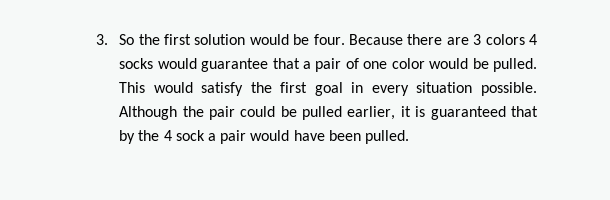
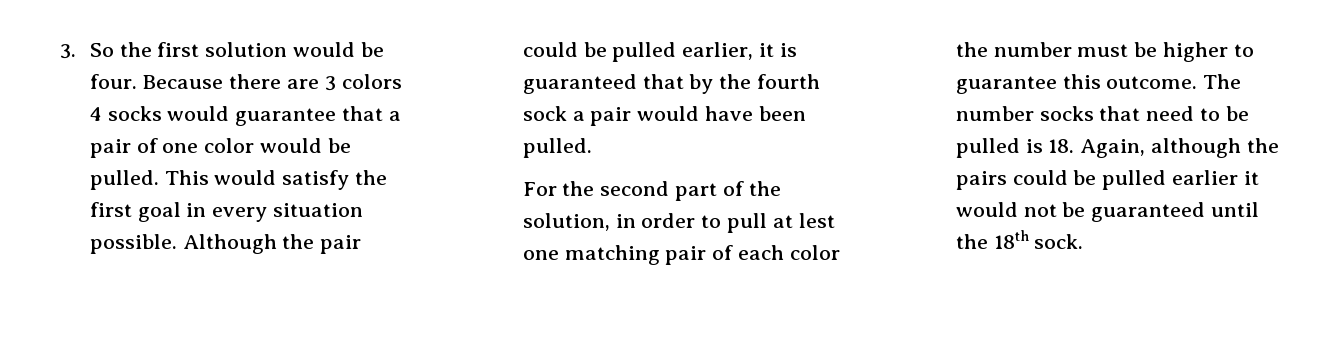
- Although the pair could be pulled earlier, it is guaranteed that by the 4 sock a pair would have been pulled.
+ Although the pair could be pulled earlier, it is guaranteed that by the fourth sock a pair would have been pulled.
+ For the second part of the solution, in order to pull at lest one matching pair of each color the number must be higher to guarantee this outcome. The number socks that need to be pulled is 18. Again, although the pairs could be pulled earlier it would not be guaranteed until the 18th sock.

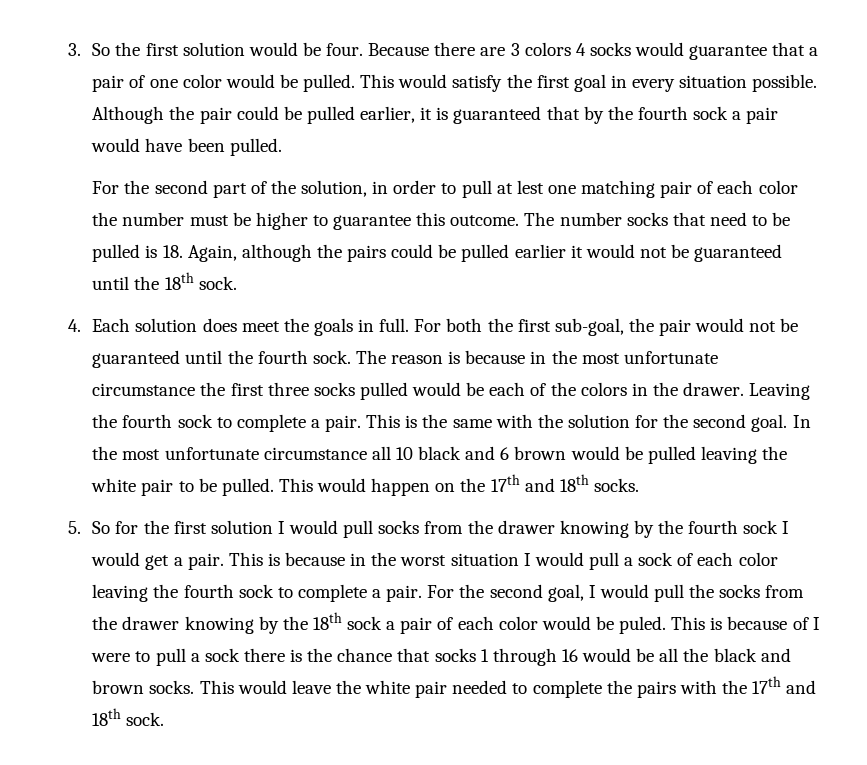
+ 4. Each solution does meet the goals in full. For both the first sub-goal, the pair would not be guaranteed until the fourth sock. The reason is because in the most unfortunate circumstance the first three socks pulled would be each of the colors in the drawer. Leaving the fourth sock to complete a pair. This is the same with the solution for the second goal. In the most unfortunate circumstance all 10 black and 6 brown would be pulled leaving the white pair to be pulled. This would happen on the 17th and 18th socks.
+ 5. So for the first solution I would pull socks from the drawer knowing by the fourth sock I would get a pair. This is because in the worst situation I would pull a sock of each color leaving the fourth sock to complete a pair. For the second goal, I would pull the socks from the drawer knowing by the 18th sock a pair of each color would be puled. This is because of I were to pull a sock there is the chance that socks 1 through 16 would be all the black and brown socks. This would leave the white pair needed to complete the pairs with the 17th and 18th sock.

